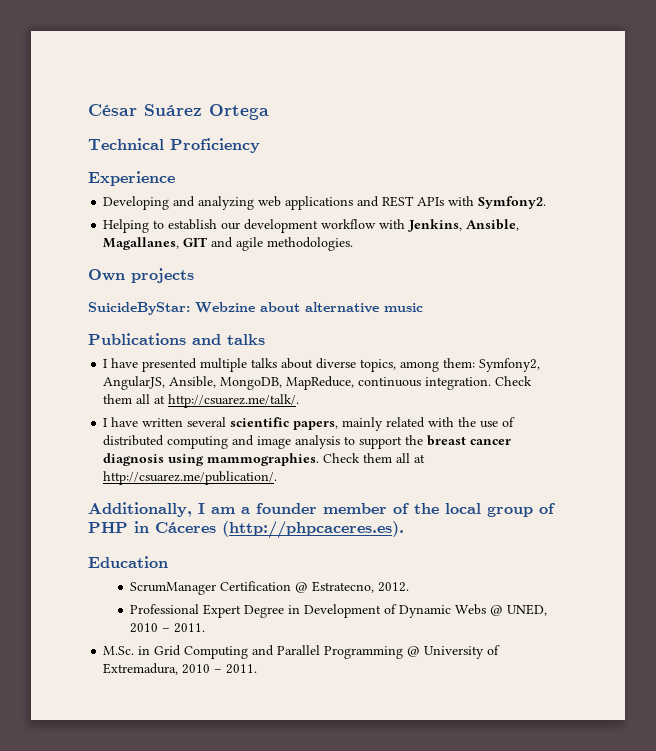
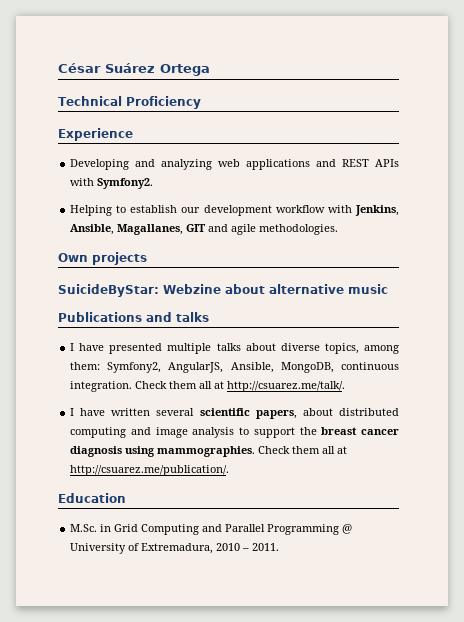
- I have presented multiple talks about diverse topics, among them: Symfony2, AngularJS, Ansible, MongoDB, MapReduce, continuous integration.
+ I have presented multiple talks about diverse topics, among them: Symfony2, AngularJS, Ansible, MongoDB, continuous integration.
- I have written several scientific papers, mainly related with the use of distributed computing and image analysis to support the breast cancer diagnosis using mammographies.
+ I have written several scientific papers, about distributed computing and image analysis to support the breast cancer diagnosis using mammographies.
- Additionally, I am a founder member of the local group of PHP in Cáceres (http://phpcaceres.es).
  Education
- ScrumManager Certification @ Estratecno, 2012.
- Professional Expert Degree in Development of Dynamic Webs @ UNED, 2010 – 2011.

